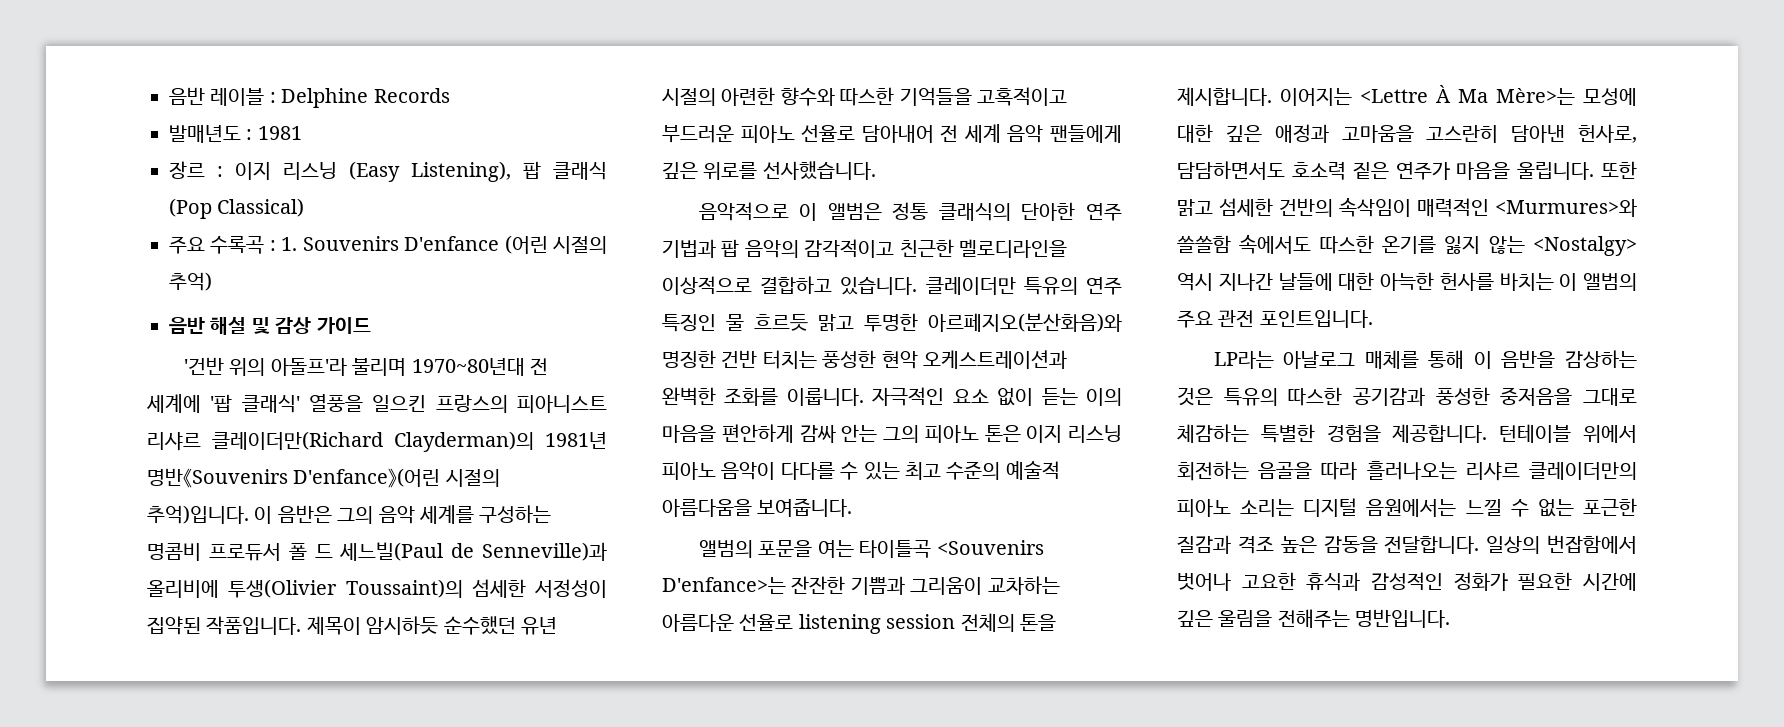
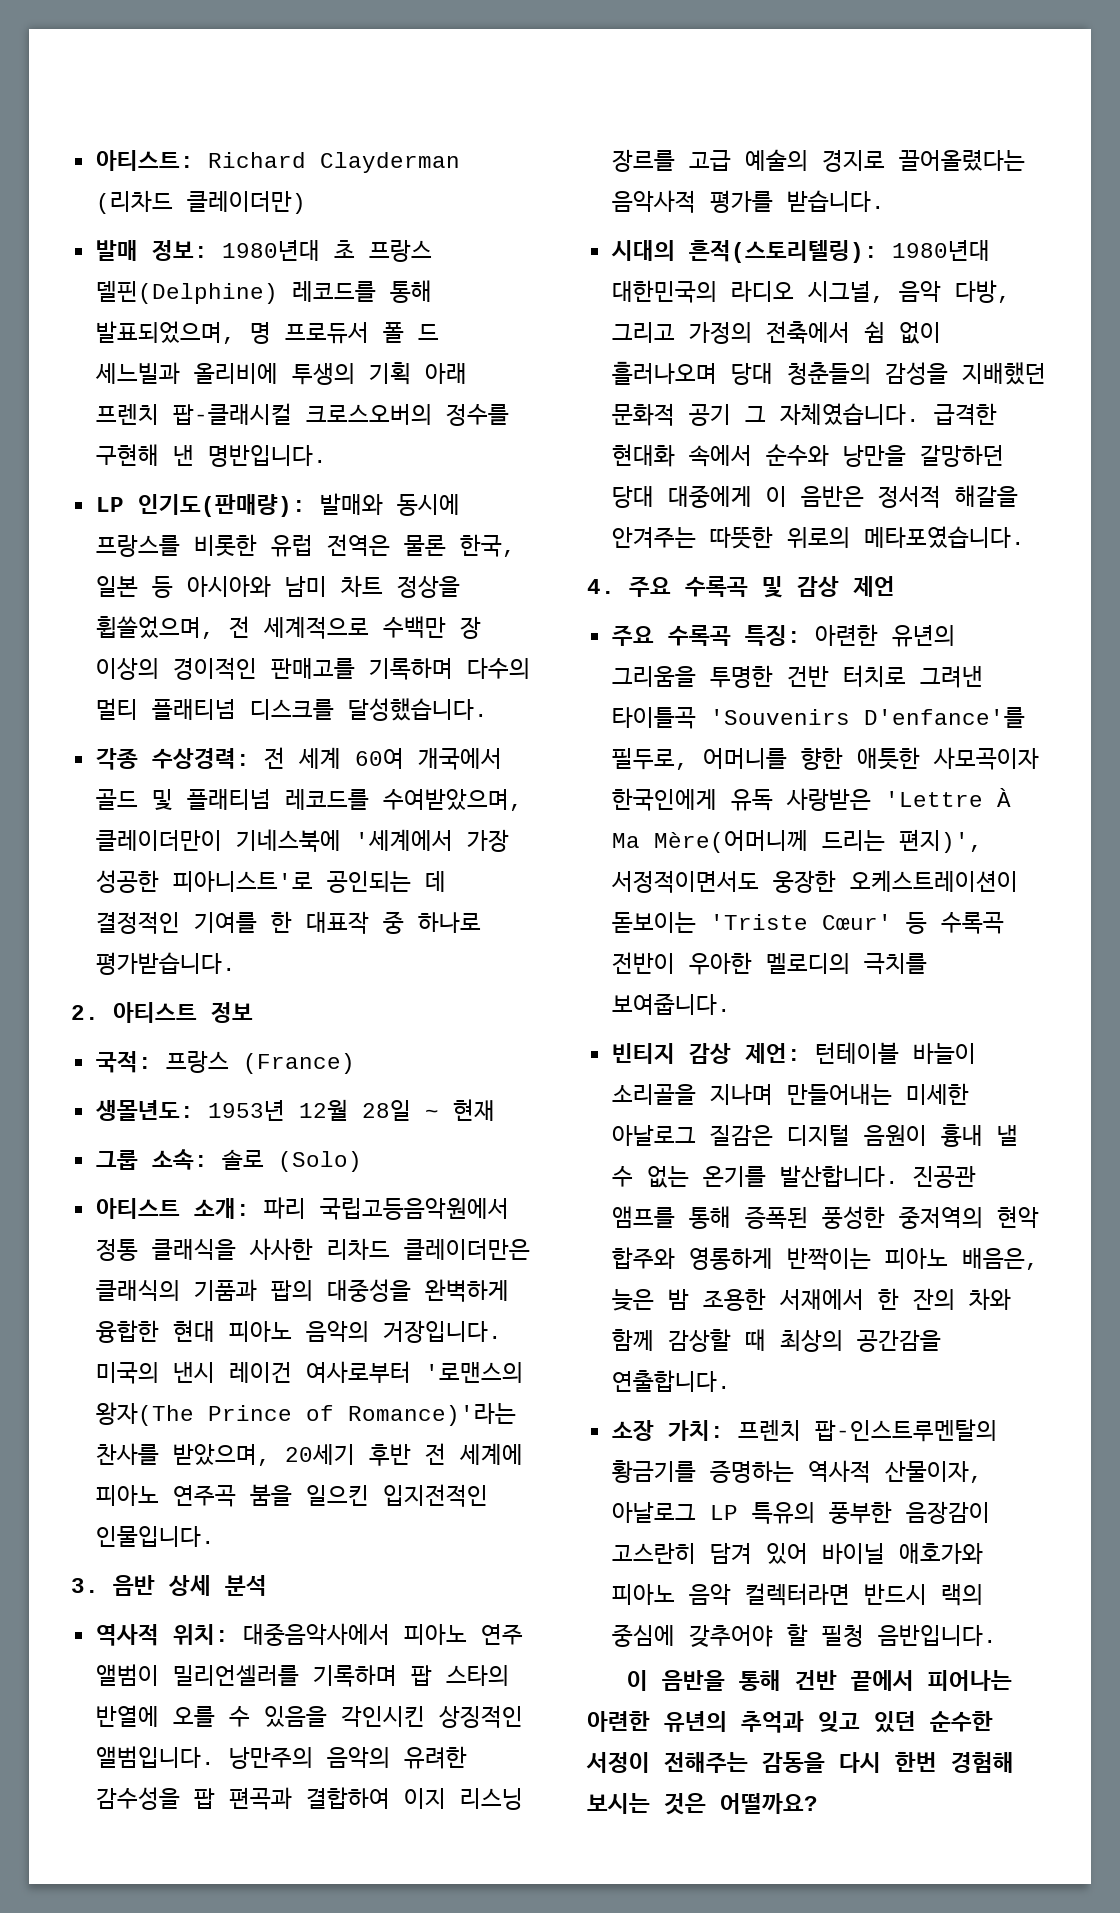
- 음반 레이블 : Delphine Records
- 발매년도 : 1981
- 장르 : 이지 리스닝 (Easy Listening), 팝 클래식 (Pop Classical)
- 주요 수록곡 : 1. Souvenirs D'enfance (어린 시절의 추억)
- 음반 해설 및 감상 가이드
- '건반 위의 아돌프'라 불리며 1970~80년대 전 세계에 '팝 클래식' 열풍을 일으킨 프랑스의 피아니스트 리샤르 클레이더만(Richard Clayderman)의 1981년 명반《Souvenirs D'enfance》(어린 시절의 추억)입니다. 이 음반은 그의 음악 세계를 구성하는 명콤비 프로듀서 폴 드 세느빌(Paul de Senneville)과 올리비에 투생(Olivier Toussaint)의 섬세한 서정성이 집약된 작품입니다. 제목이 암시하듯 순수했던 유년 시절의 아련한 향수와 따스한 기억들을 고혹적이고 부드러운 피아노 선율로 담아내어 전 세계 음악 팬들에게 깊은 위로를 선사했습니다.
- 음악적으로 이 앨범은 정통 클래식의 단아한 연주 기법과 팝 음악의 감각적이고 친근한 멜로디라인을 이상적으로 결합하고 있습니다. 클레이더만 특유의 연주 특징인 물 흐르듯 맑고 투명한 아르페지오(분산화음)와 명징한 건반 터치는 풍성한 현악 오케스트레이션과 완벽한 조화를 이룹니다. 자극적인 요소 없이 듣는 이의 마음을 편안하게 감싸 안는 그의 피아노 톤은 이지 리스닝 피아노 음악이 다다를 수 있는 최고 수준의 예술적 아름다움을 보여줍니다.
- 앨범의 포문을 여는 타이틀곡 <Souvenirs D'enfance>는 잔잔한 기쁨과 그리움이 교차하는 아름다운 선율로 listening session 전체의 톤을 제시합니다. 이어지는 <Lettre À Ma Mère>는 모성에 대한 깊은 애정과 고마움을 고스란히 담아낸 헌사로, 담담하면서도 호소력 짙은 연주가 마음을 울립니다. 또한 맑고 섬세한 건반의 속삭임이 매력적인 <Murmures>와 쓸쓸함 속에서도 따스한 온기를 잃지 않는 <Nostalgy> 역시 지나간 날들에 대한 아늑한 헌사를 바치는 이 앨범의 주요 관전 포인트입니다.
- LP라는 아날로그 매체를 통해 이 음반을 감상하는 것은 특유의 따스한 공기감과 풍성한 중저음을 그대로 체감하는 특별한 경험을 제공합니다. 턴테이블 위에서 회전하는 음골을 따라 흘러나오는 리샤르 클레이더만의 피아노 소리는 디지털 음원에서는 느낄 수 없는 포근한 질감과 격조 높은 감동을 전달합니다. 일상의 번잡함에서 벗어나 고요한 휴식과 감성적인 정화가 필요한 시간에 깊은 울림을 전해주는 명반입니다.
+ 아티스트: Richard Clayderman (리차드 클레이더만)
+ 발매 정보: 1980년대 초 프랑스 델핀(Delphine) 레코드를 통해 발표되었으며, 명 프로듀서 폴 드 세느빌과 올리비에 투생의 기획 아래 프렌치 팝-클래시컬 크로스오버의 정수를 구현해 낸 명반입니다.
+ LP 인기도(판매량): 발매와 동시에 프랑스를 비롯한 유럽 전역은 물론 한국, 일본 등 아시아와 남미 차트 정상을 휩쓸었으며, 전 세계적으로 수백만 장 이상의 경이적인 판매고를 기록하며 다수의 멀티 플래티넘 디스크를 달성했습니다.
+ 각종 수상경력: 전 세계 60여 개국에서 골드 및 플래티넘 레코드를 수여받았으며, 클레이더만이 기네스북에 '세계에서 가장 성공한 피아니스트'로 공인되는 데 결정적인 기여를 한 대표작 중 하나로 평가받습니다.
+ 2. 아티스트 정보
+ 국적: 프랑스 (France)
+ 생몰년도: 1953년 12월 28일 ~ 현재
+ 그룹 소속: 솔로 (Solo)
+ 아티스트 소개: 파리 국립고등음악원에서 정통 클래식을 사사한 리차드 클레이더만은 클래식의 기품과 팝의 대중성을 완벽하게 융합한 현대 피아노 음악의 거장입니다. 미국의 낸시 레이건 여사로부터 '로맨스의 왕자(The Prince of Romance)'라는 찬사를 받았으며, 20세기 후반 전 세계에 피아노 연주곡 붐을 일으킨 입지전적인 인물입니다.
+ 3. 음반 상세 분석
+ 역사적 위치: 대중음악사에서 피아노 연주 앨범이 밀리언셀러를 기록하며 팝 스타의 반열에 오를 수 있음을 각인시킨 상징적인 앨범입니다. 낭만주의 음악의 유려한 감수성을 팝 편곡과 결합하여 이지 리스닝 장르를 고급 예술의 경지로 끌어올렸다는 음악사적 평가를 받습니다.
+ 시대의 흔적(스토리텔링): 1980년대 대한민국의 라디오 시그널, 음악 다방, 그리고 가정의 전축에서 쉼 없이 흘러나오며 당대 청춘들의 감성을 지배했던 문화적 공기 그 자체였습니다. 급격한 현대화 속에서 순수와 낭만을 갈망하던 당대 대중에게 이 음반은 정서적 해갈을 안겨주는 따뜻한 위로의 메타포였습니다.
+ 4. 주요 수록곡 및 감상 제언
+ 주요 수록곡 특징: 아련한 유년의 그리움을 투명한 건반 터치로 그려낸 타이틀곡 'Souvenirs D'enfance'를 필두로, 어머니를 향한 애틋한 사모곡이자 한국인에게 유독 사랑받은 'Lettre À Ma Mère(어머니께 드리는 편지)', 서정적이면서도 웅장한 오케스트레이션이 돋보이는 'Triste Cœur' 등 수록곡 전반이 우아한 멜로디의 극치를 보여줍니다.
+ 빈티지 감상 제언: 턴테이블 바늘이 소리골을 지나며 만들어내는 미세한 아날로그 질감은 디지털 음원이 흉내 낼 수 없는 온기를 발산합니다. 진공관 앰프를 통해 증폭된 풍성한 중저역의 현악 합주와 영롱하게 반짝이는 피아노 배음은, 늦은 밤 조용한 서재에서 한 잔의 차와 함께 감상할 때 최상의 공간감을 연출합니다.
+ 소장 가치: 프렌치 팝-인스트루멘탈의 황금기를 증명하는 역사적 산물이자, 아날로그 LP 특유의 풍부한 음장감이 고스란히 담겨 있어 바이닐 애호가와 피아노 음악 컬렉터라면 반드시 랙의 중심에 갖추어야 할 필청 음반입니다.
+ 이 음반을 통해 건반 끝에서 피어나는 아련한 유년의 추억과 잊고 있던 순수한 서정이 전해주는 감동을 다시 한번 경험해 보시는 것은 어떨까요?

